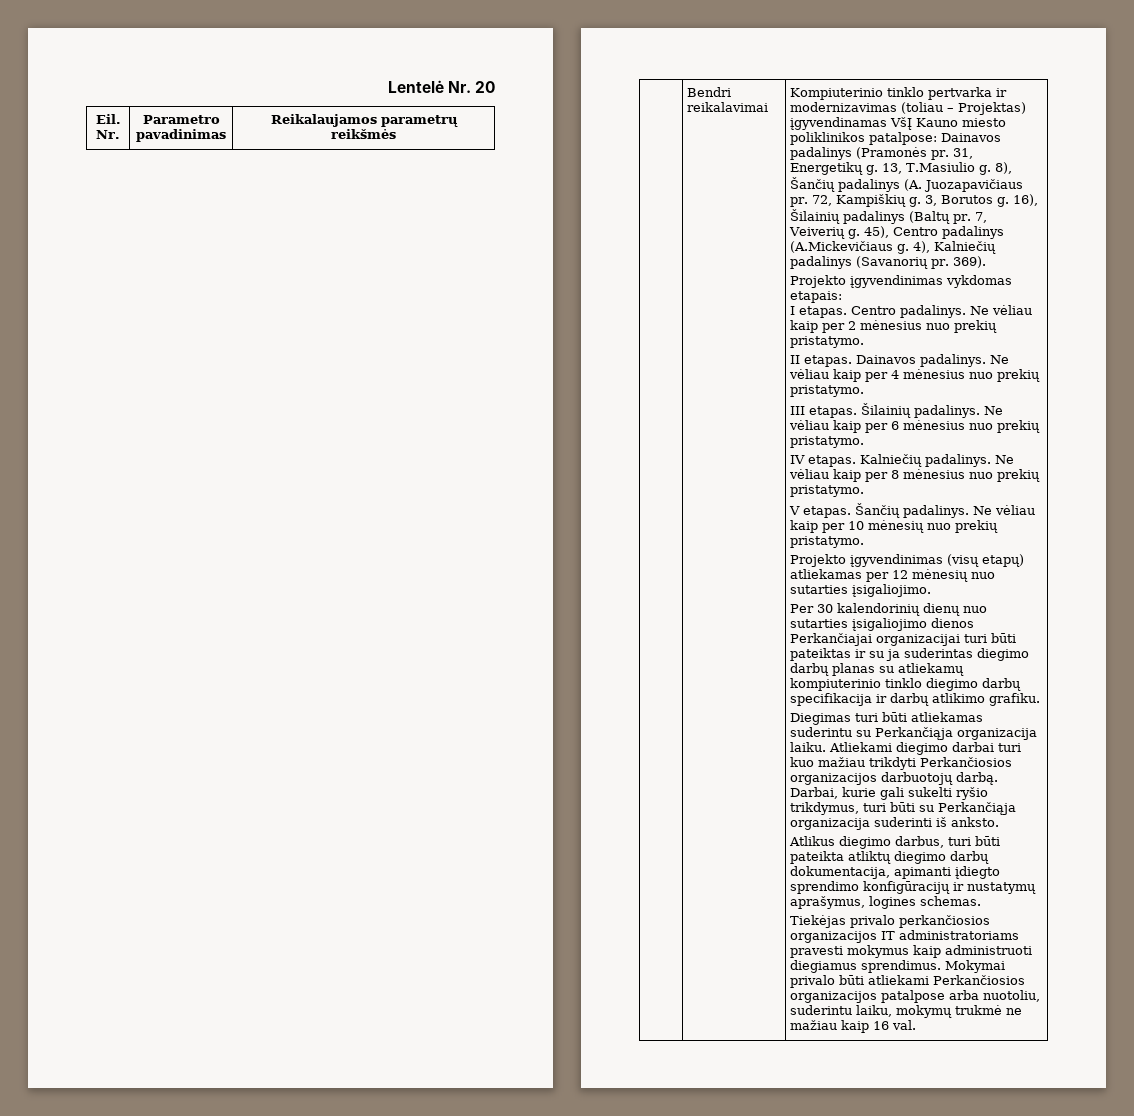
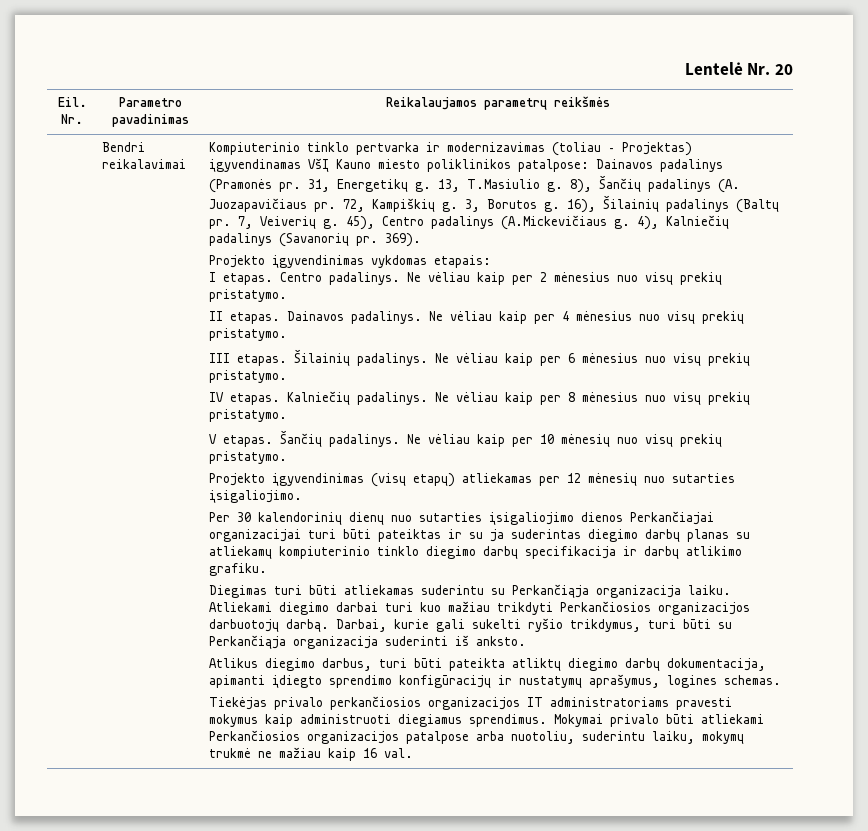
- Ne vėliau kaip per 2 mėnesius nuo prekių pristatymo.
+ Ne vėliau kaip per 2 mėnesius nuo visų prekių pristatymo.
- Ne vėliau kaip per 4 mėnesius nuo prekių pristatymo.
+ Ne vėliau kaip per 4 mėnesius nuo visų prekių pristatymo.
- Ne vėliau kaip per 6 mėnesius nuo prekių pristatymo.
+ Ne vėliau kaip per 6 mėnesius nuo visų prekių pristatymo.
- Ne vėliau kaip per 8 mėnesius nuo prekių pristatymo.
+ Ne vėliau kaip per 8 mėnesius nuo visų prekių pristatymo.
- Ne vėliau kaip per 10 mėnesių nuo prekių pristatymo.
+ Ne vėliau kaip per 10 mėnesių nuo visų prekių pristatymo.

